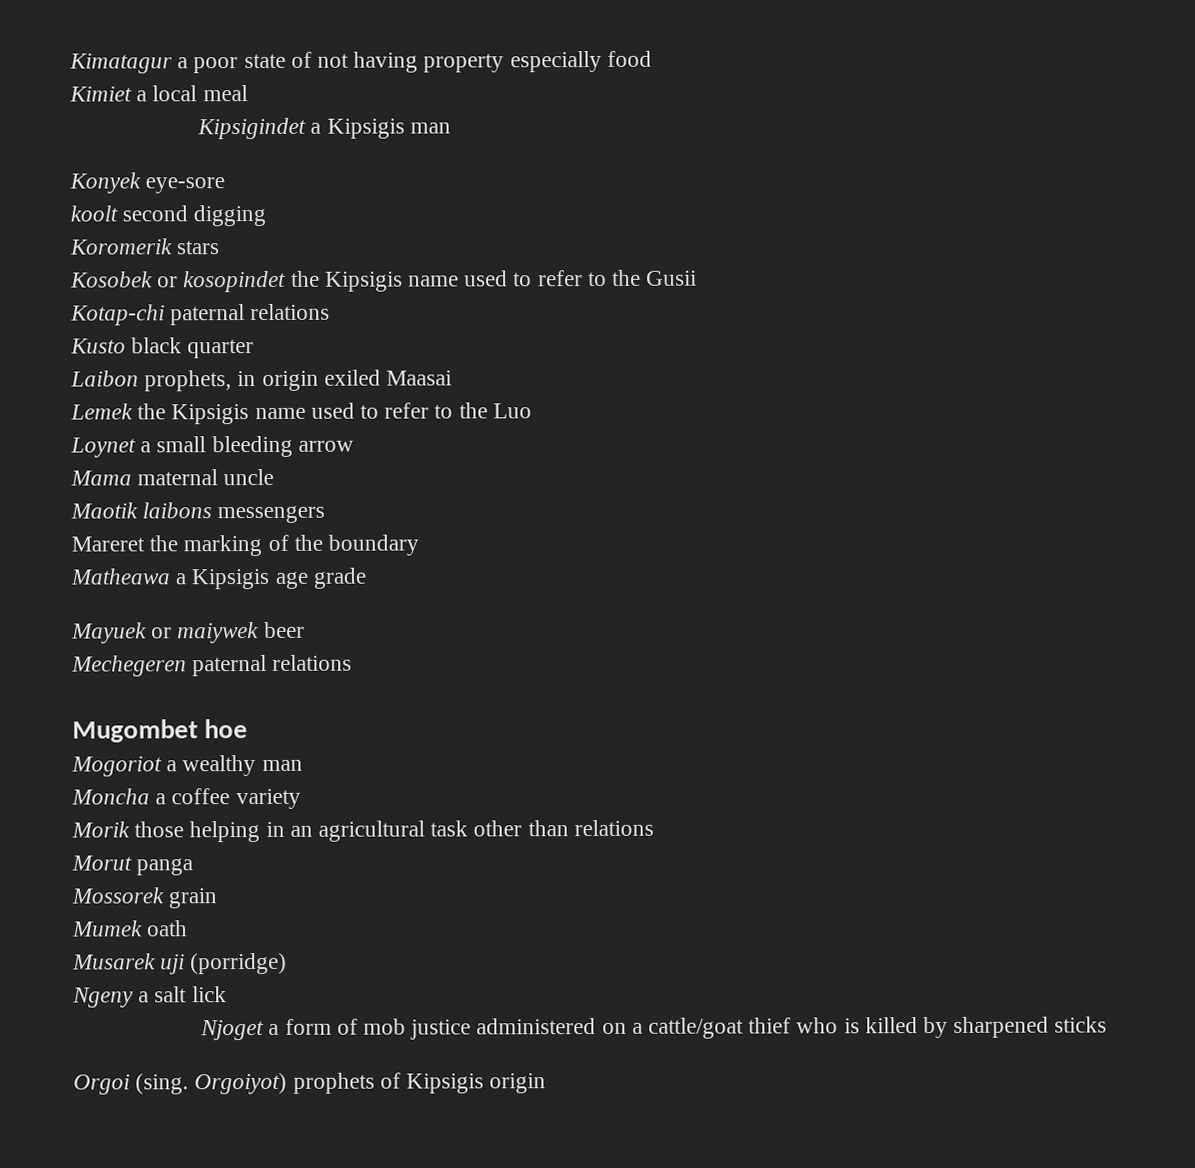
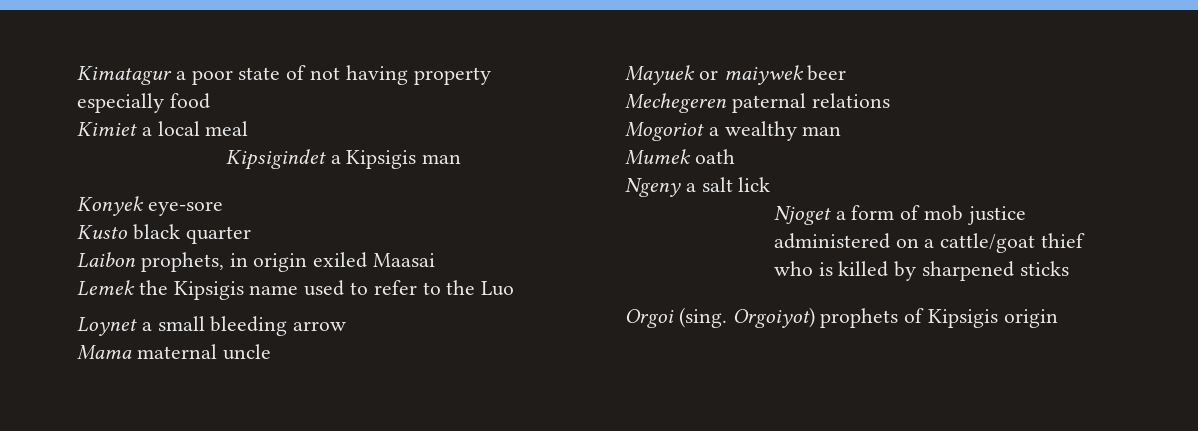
- koolt second digging
- Koromerik stars
- Kosobek or kosopindet the Kipsigis name used to refer to the Gusii
- Kotap-chi paternal relations
- Maotik laibons messengers
- Mareret the marking of the boundary
- Matheawa a Kipsigis age grade
- Mugombet hoe
- Moncha a coffee variety
- Morik those helping in an agricultural task other than relations
- Morut panga
- Mossorek grain
- Musarek uji (porridge)

